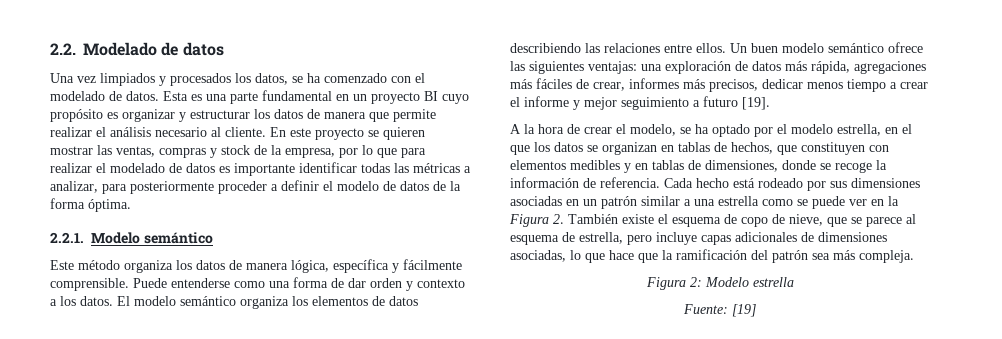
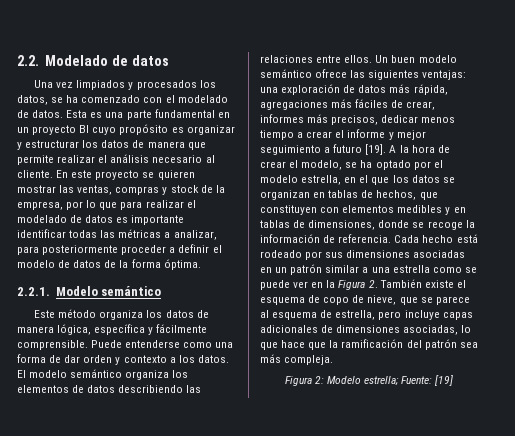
- una exploración de datos más rápida, agregaciones más fáciles de crear, informes más precisos, dedicar menos tiempo a crear el informe y mejor seguimiento a futuro [19].
- A la hora de crear el modelo, se ha optado por el modelo estrella, en el que los datos se organizan en tablas de hechos, que constituyen con elementos medibles y en tablas de dimensiones, donde se recoge la información de referencia.
+ una exploración de datos más rápida, agregaciones más fáciles de crear, informes más precisos, dedicar menos tiempo a crear el informe y mejor seguimiento a futuro [19]. A la hora de crear el modelo, se ha optado por el modelo estrella, en el que los datos se organizan en tablas de hechos, que constituyen con elementos medibles y en tablas de dimensiones, donde se recoge la información de referencia.
- Figura 2: Modelo estrella
- Fuente: [19]
+ Figura 2: Modelo estrella; Fuente: [19]

